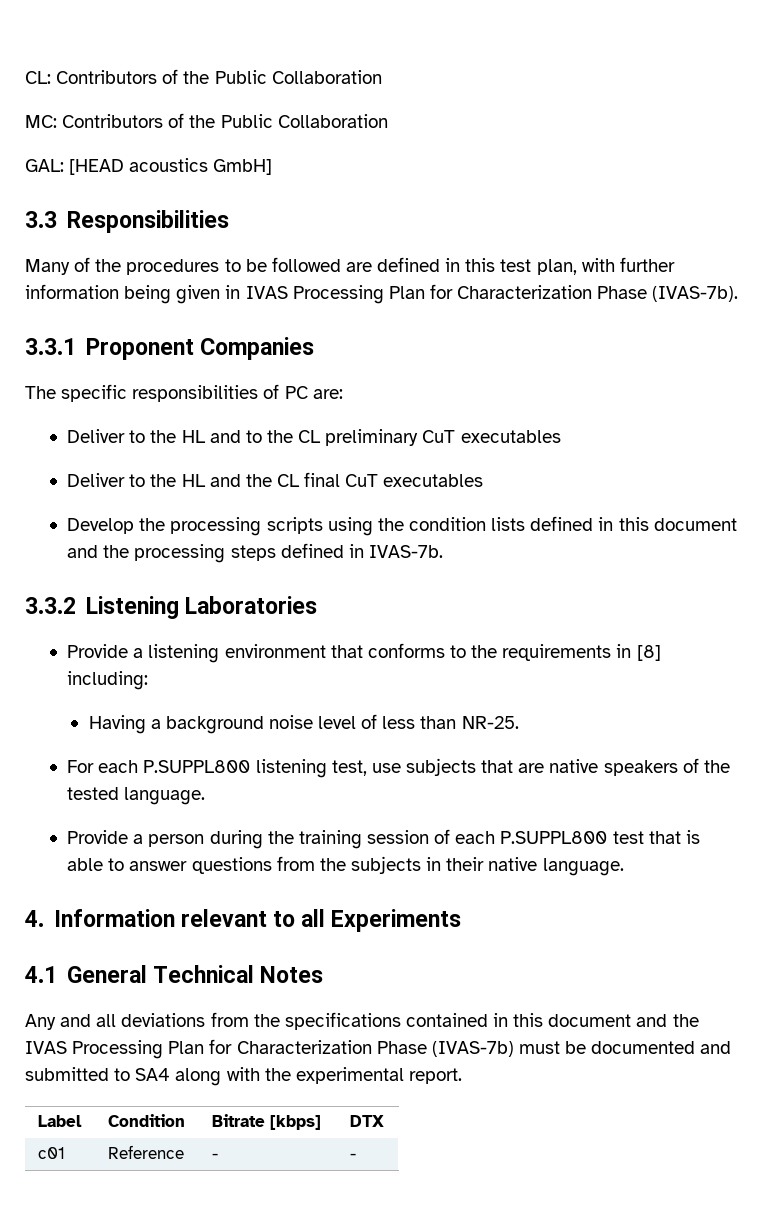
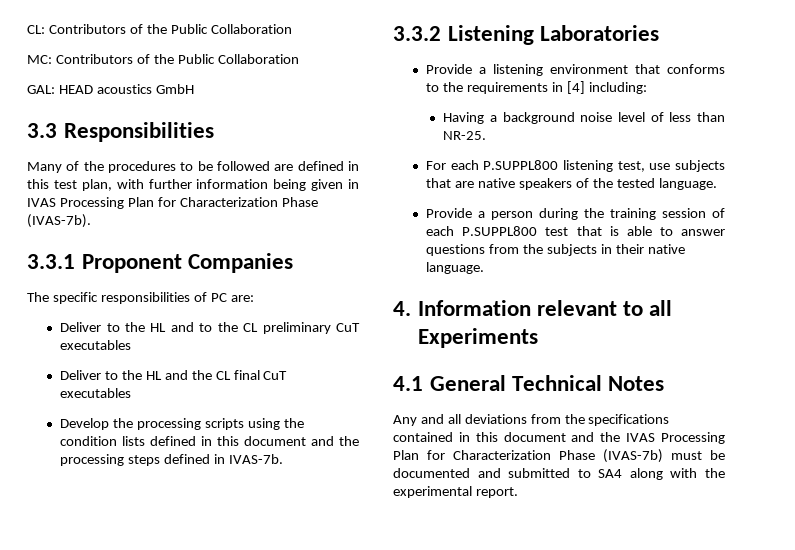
- GAL: [HEAD acoustics GmbH]
+ GAL: HEAD acoustics GmbH
- Provide a listening environment that conforms to the requirements in [8] including:
+ Provide a listening environment that conforms to the requirements in [4] including:
- Label | Condition | Bitrate [kbps] | DTX
- c01 | Reference | - | -

